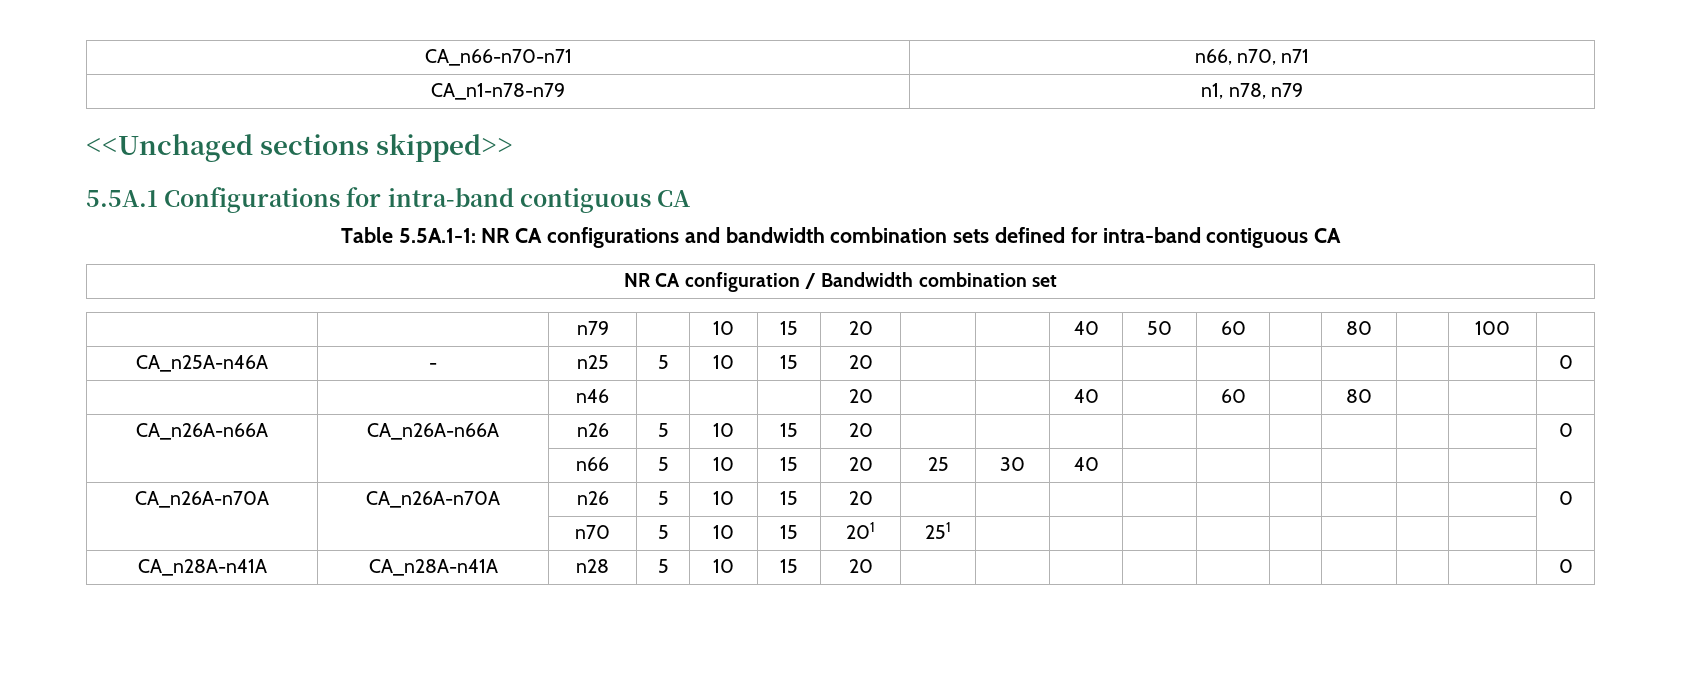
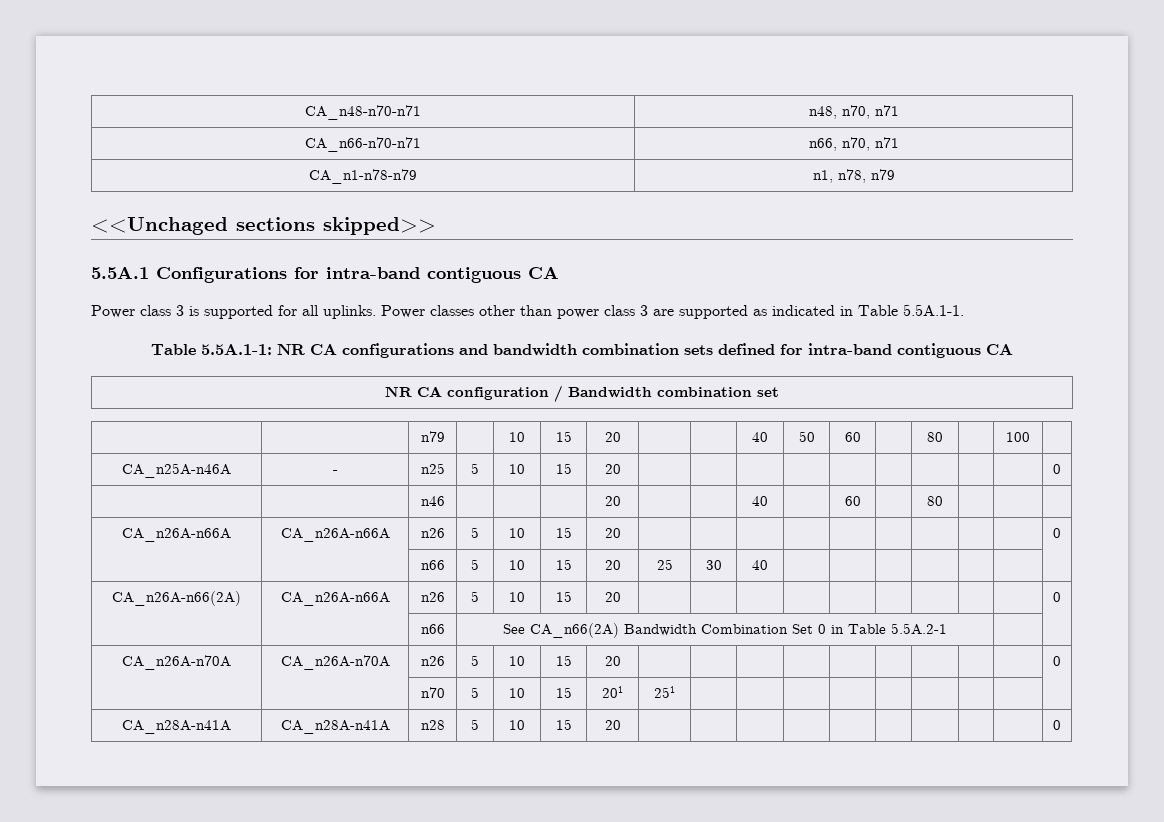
+ CA_n48-n70-n71 | n48, n70, n71
+ Power class 3 is supported for all uplinks. Power classes other than power class 3 are supported as indicated in Table 5.5A.1-1.
+ CA_n26A-n66(2A) | CA_n26A-n66A | n26 | 5 | 10 | 15 | 20 | | | | | | | | | | 0
+ | | n66 | See CA_n66(2A) Bandwidth Combination Set 0 in Table 5.5A.2-1 | |

